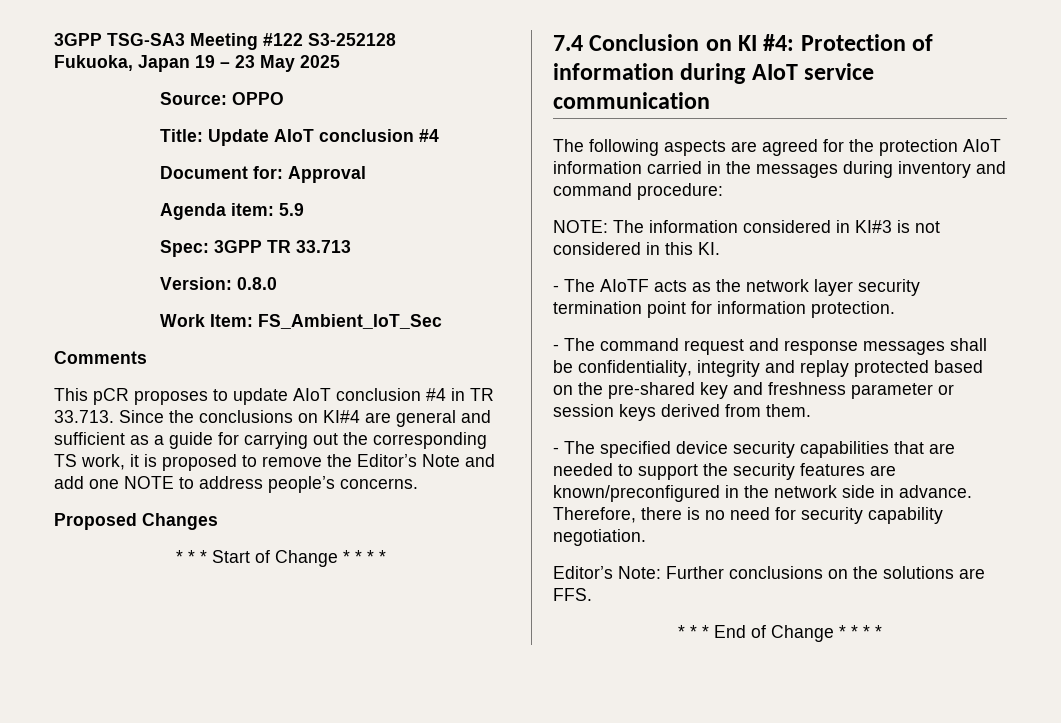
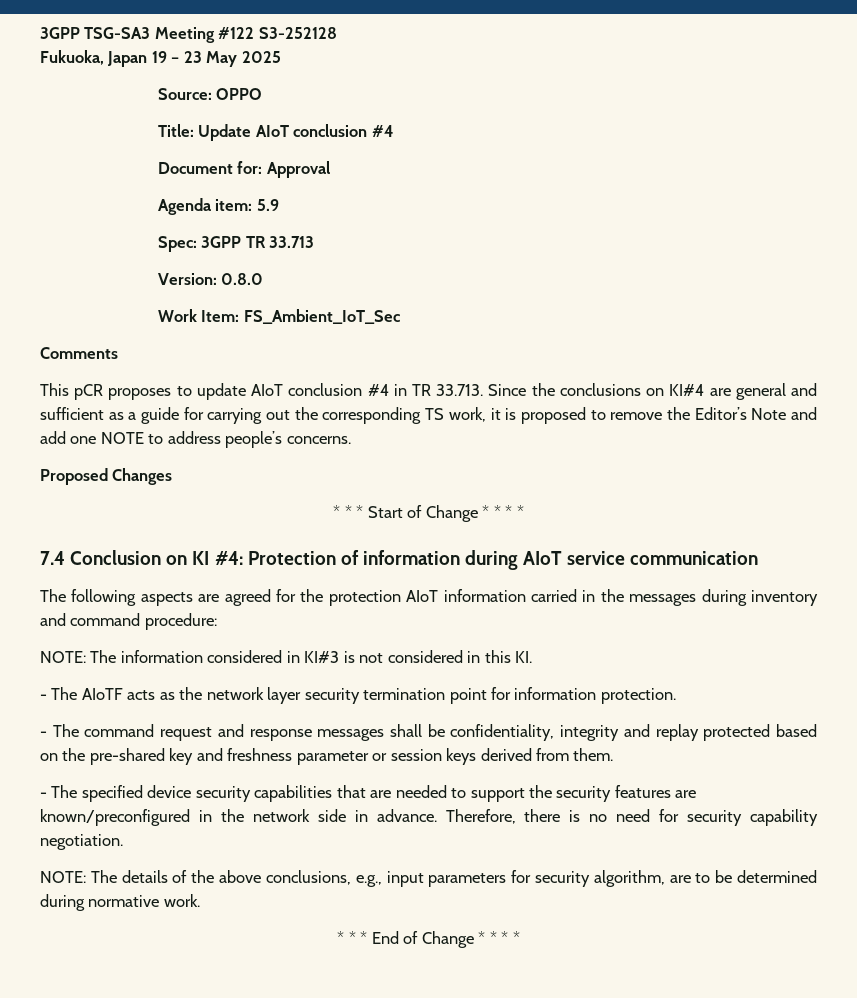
- Editor’s Note: Further conclusions on the solutions are FFS.
+ NOTE: The details of the above conclusions, e.g., input parameters for security algorithm, are to be determined during normative work.

